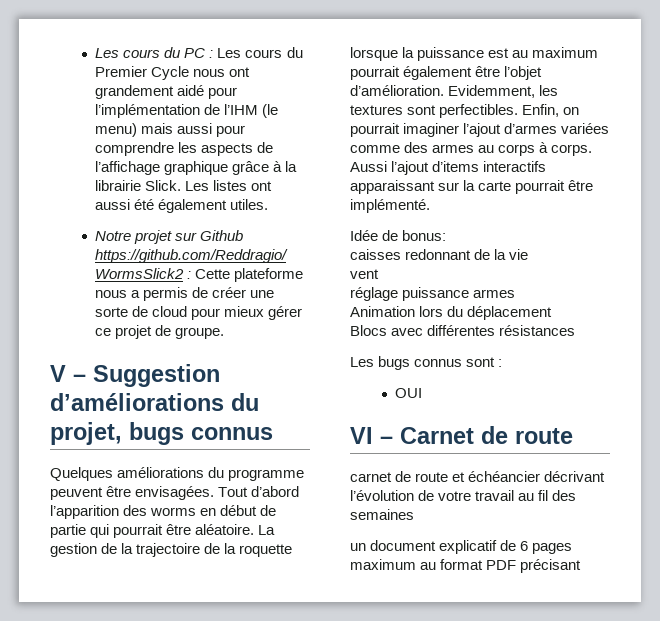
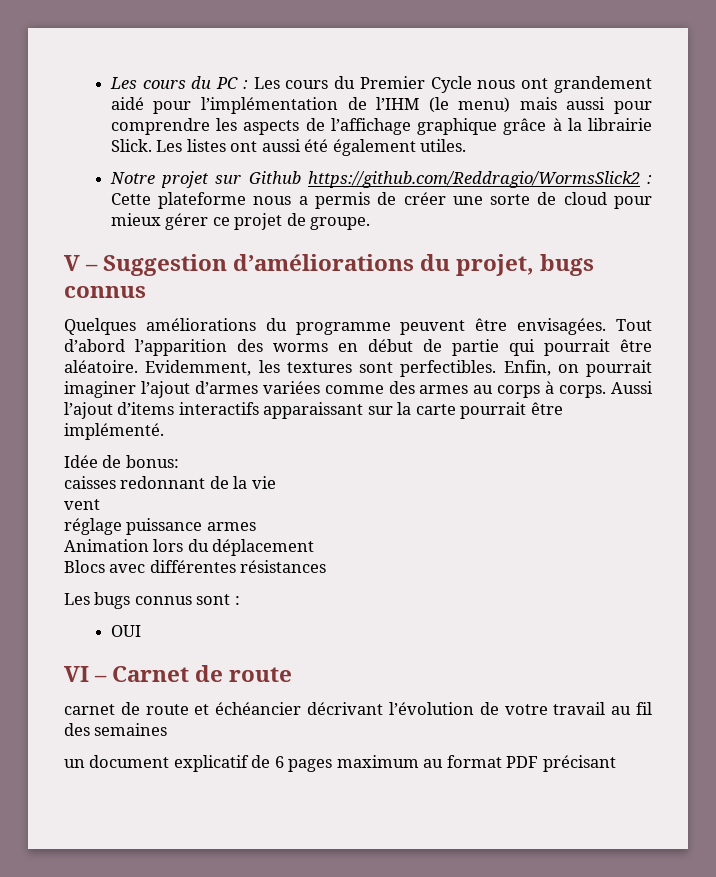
- La gestion de la trajectoire de la roquette lorsque la puissance est au maximum pourrait également être l’objet d’amélioration.

